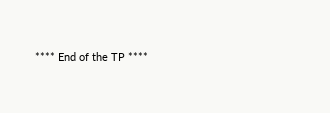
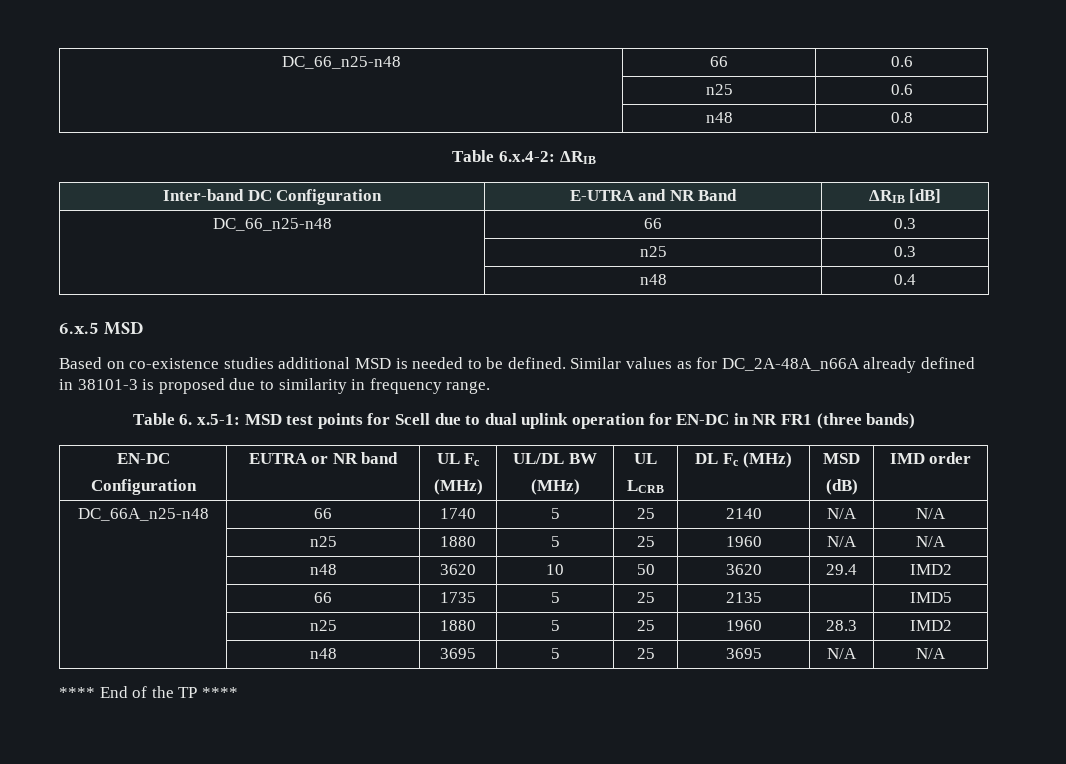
+ DC_66_n25-n48 | 66 | 0.6
+ | n25 | 0.6
+ | n48 | 0.8
+ Table 6.x.4-2: ΔRIB
+ Inter-band DC Configuration | E-UTRA and NR Band | ΔRIB [dB]
+ DC_66_n25-n48 | 66 | 0.3
+ | n25 | 0.3
+ | n48 | 0.4
+ 6.x.5 MSD
+ Based on co-existence studies additional MSD is needed to be defined. Similar values as for DC_2A-48A_n66A already defined in 38101-3 is proposed due to similarity in frequency range.
+ Table 6. x.5-1: MSD test points for Scell due to dual uplink operation for EN-DC in NR FR1 (three bands)
+ EN-DC
+ Configuration | EUTRA or NR band | UL Fc
+ (MHz) | UL/DL BW
+ (MHz) | UL
+ LCRB | DL Fc (MHz) | MSD
+ (dB) | IMD order
+ DC_66A_n25-n48 | 66 | 1740 | 5 | 25 | 2140 | N/A | N/A
+ | n25 | 1880 | 5 | 25 | 1960 | N/A | N/A
+ | n48 | 3620 | 10 | 50 | 3620 | 29.4 | IMD2
+ | 66 | 1735 | 5 | 25 | 2135 | | IMD5
+ | n25 | 1880 | 5 | 25 | 1960 | 28.3 | IMD2
+ | n48 | 3695 | 5 | 25 | 3695 | N/A | N/A

